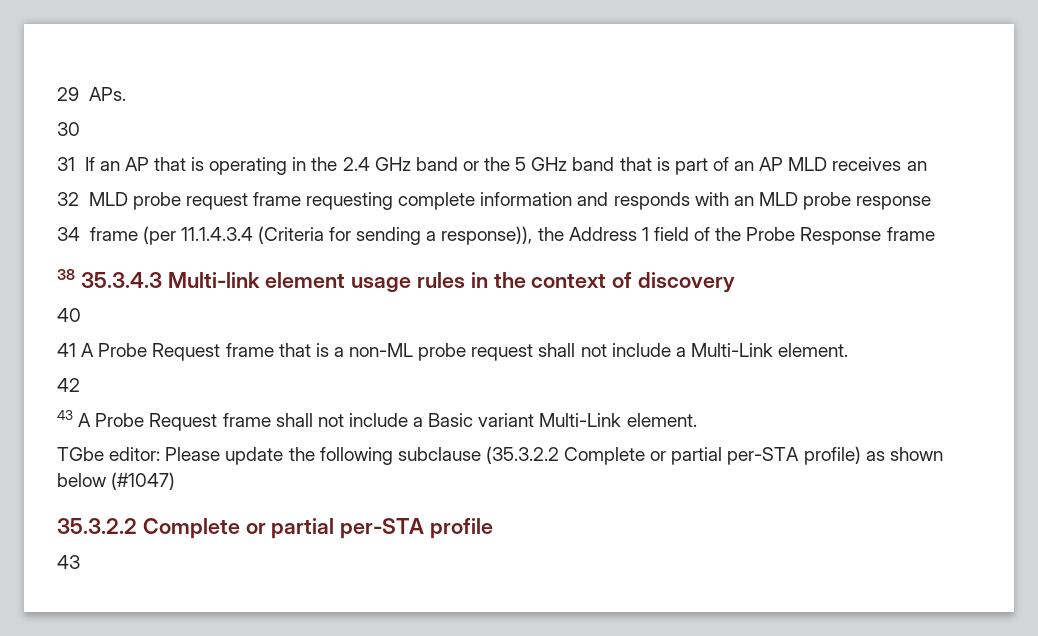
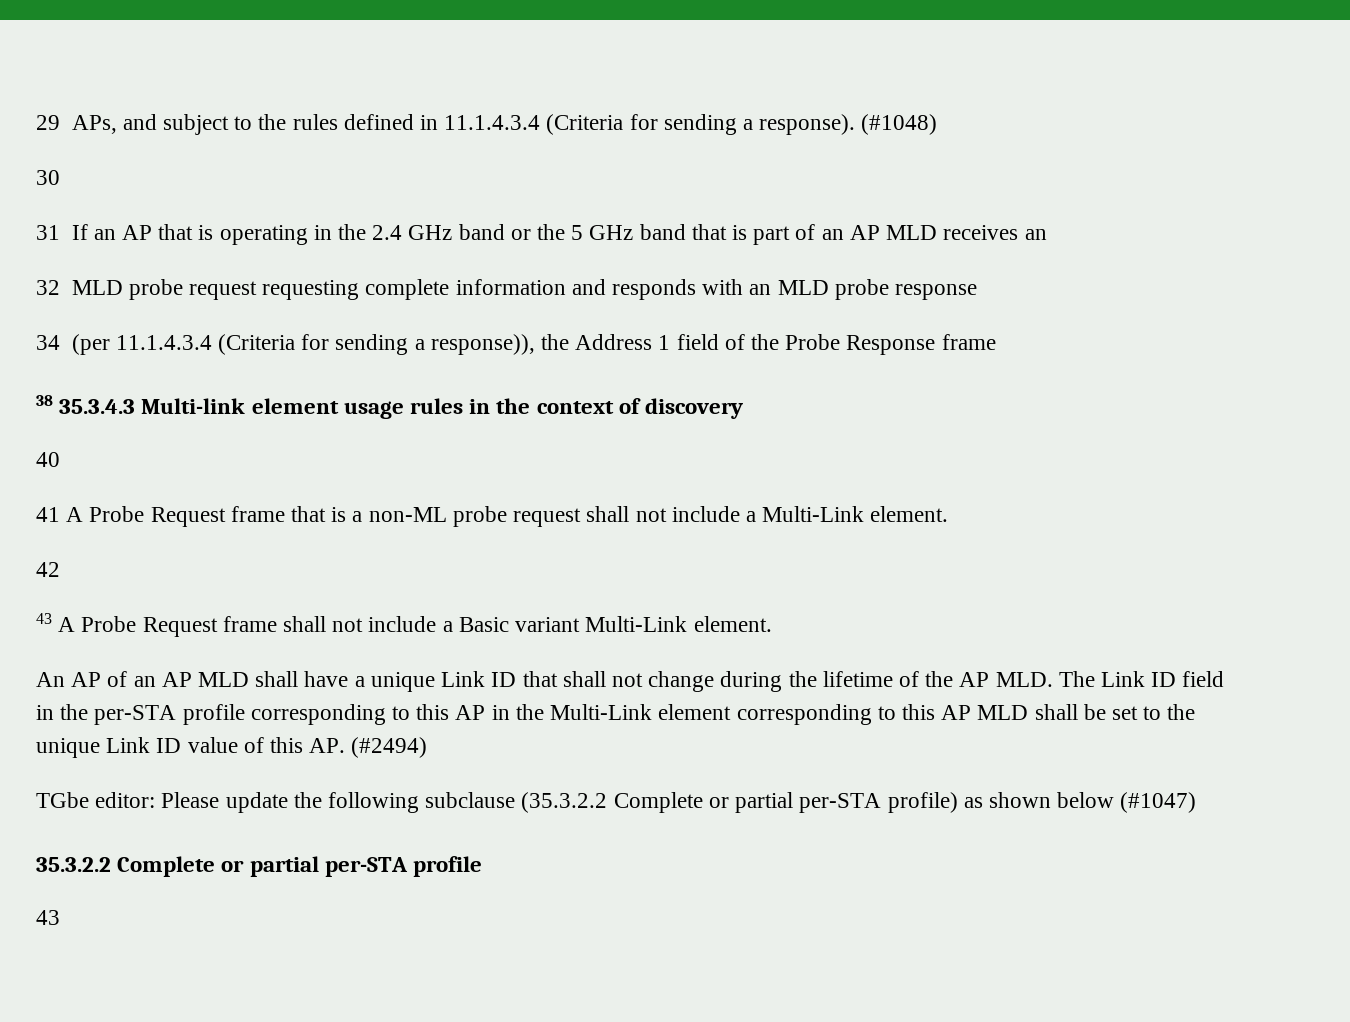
- 29 APs.
+ 29 APs, and subject to the rules defined in 11.1.4.3.4 (Criteria for sending a response). (#1048)
- 32 MLD probe request frame requesting complete information and responds with an MLD probe response
+ 32 MLD probe request requesting complete information and responds with an MLD probe response
- 34 frame (per 11.1.4.3.4 (Criteria for sending a response)), the Address 1 field of the Probe Response frame
+ 34 (per 11.1.4.3.4 (Criteria for sending a response)), the Address 1 field of the Probe Response frame
+ An AP of an AP MLD shall have a unique Link ID that shall not change during the lifetime of the AP MLD. The Link ID field in the per-STA profile corresponding to this AP in the Multi-Link element corresponding to this AP MLD shall be set to the unique Link ID value of this AP. (#2494)

